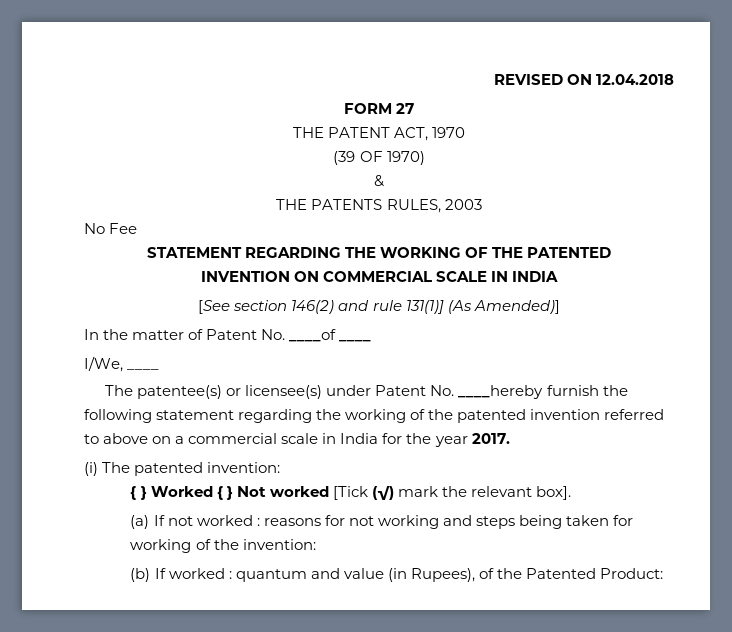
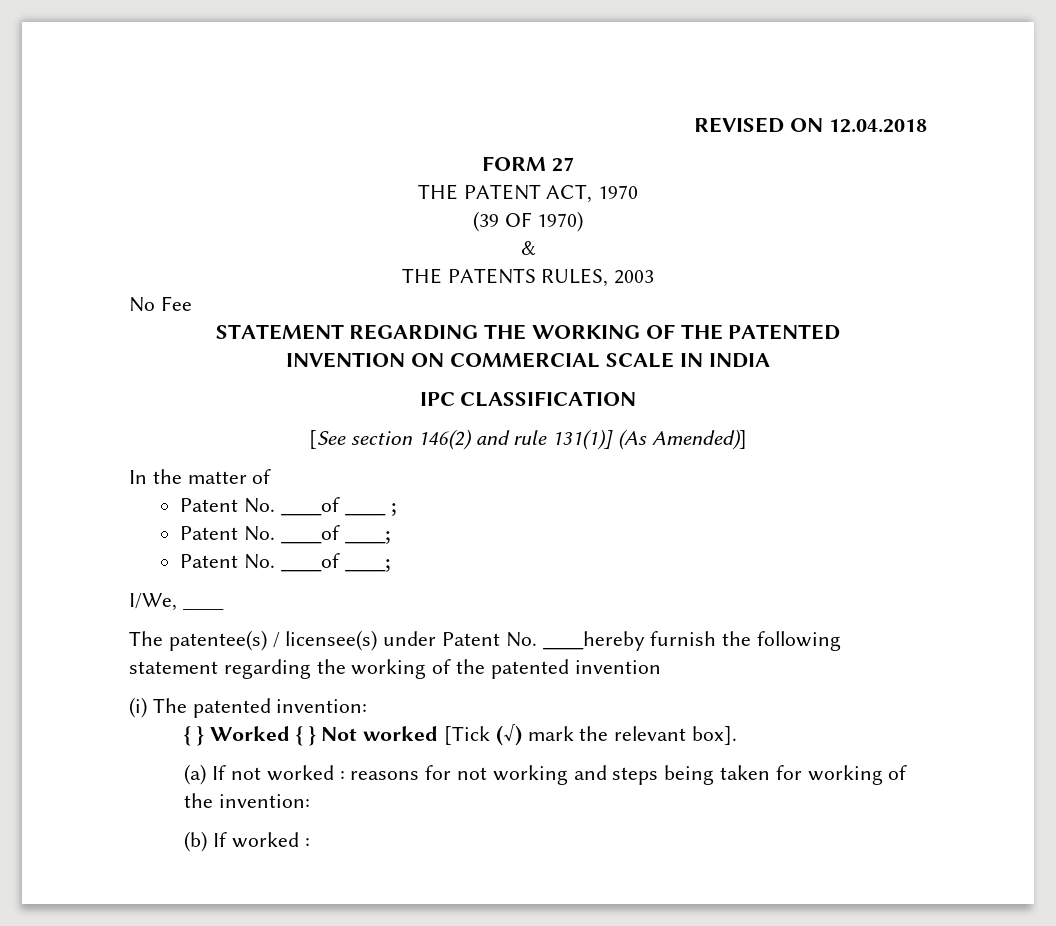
+ IPC CLASSIFICATION
- In the matter of Patent No. ____of ____
+ In the matter of
+ Patent No. ____of ____ ;
+ Patent No. ____of ____;
+ Patent No. ____of ____;
- The patentee(s) or licensee(s) under Patent No. ____hereby furnish the following statement regarding the working of the patented invention referred to above on a commercial scale in India for the year 2017.
+ The patentee(s) / licensee(s) under Patent No. ____hereby furnish the following statement regarding the working of the patented invention
- (b) If worked : quantum and value (in Rupees), of the Patented Product:
+ (b) If worked :

